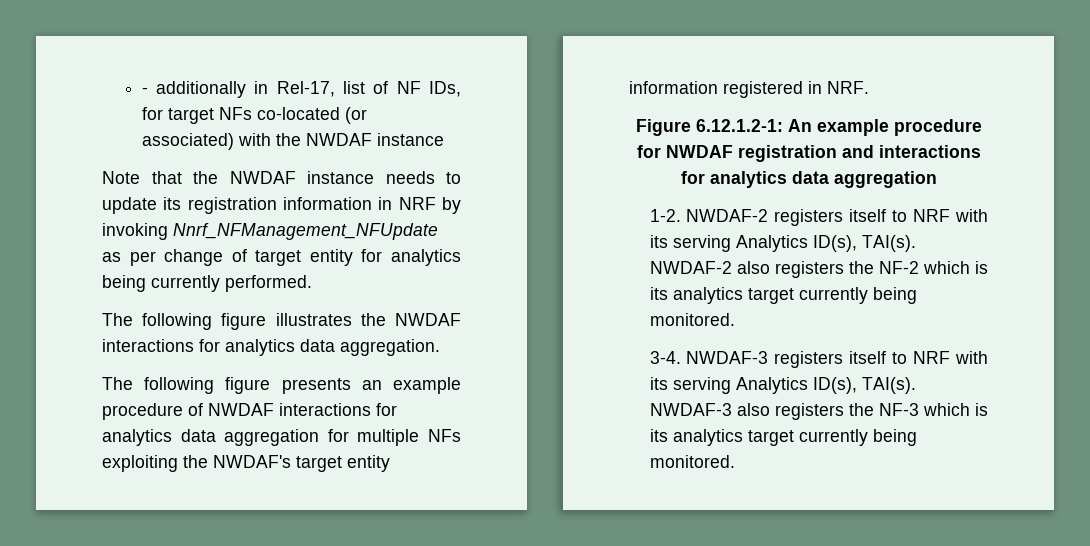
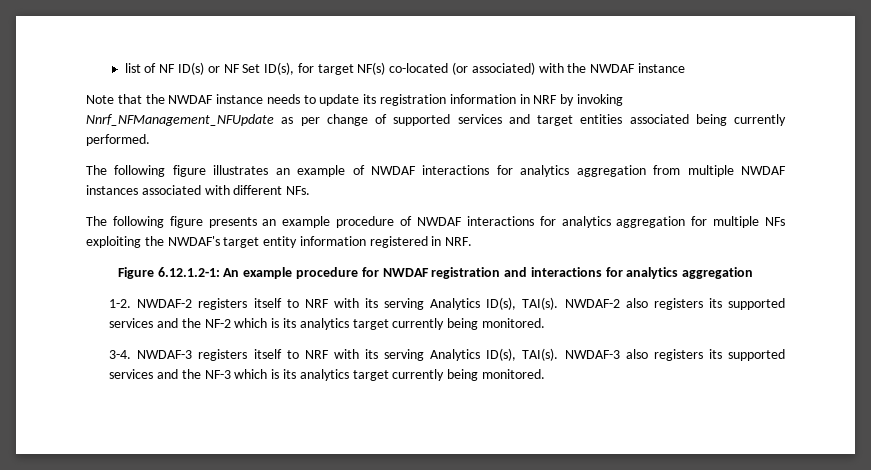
- - additionally in Rel-17, list of NF IDs, for target NFs co-located (or associated) with the NWDAF instance
+ list of NF ID(s) or NF Set ID(s), for target NF(s) co-located (or associated) with the NWDAF instance
- Note that the NWDAF instance needs to update its registration information in NRF by invoking Nnrf_NFManagement_NFUpdate as per change of target entity for analytics being currently performed.
+ Note that the NWDAF instance needs to update its registration information in NRF by invoking Nnrf_NFManagement_NFUpdate as per change of supported services and target entities associated being currently performed.
- The following figure illustrates the NWDAF interactions for analytics data aggregation.
+ The following figure illustrates an example of NWDAF interactions for analytics aggregation from multiple NWDAF instances associated with different NFs.
- The following figure presents an example procedure of NWDAF interactions for analytics data aggregation for multiple NFs exploiting the NWDAF's target entity information registered in NRF.
+ The following figure presents an example procedure of NWDAF interactions for analytics aggregation for multiple NFs exploiting the NWDAF's target entity information registered in NRF.
- Figure 6.12.1.2-1: An example procedure for NWDAF registration and interactions for analytics data aggregation
+ Figure 6.12.1.2-1: An example procedure for NWDAF registration and interactions for analytics aggregation
- NWDAF-2 also registers the NF-2 which is its analytics target currently being monitored.
+ NWDAF-2 also registers its supported services and the NF-2 which is its analytics target currently being monitored.
- NWDAF-3 also registers the NF-3 which is its analytics target currently being monitored.
+ NWDAF-3 also registers its supported services and the NF-3 which is its analytics target currently being monitored.

